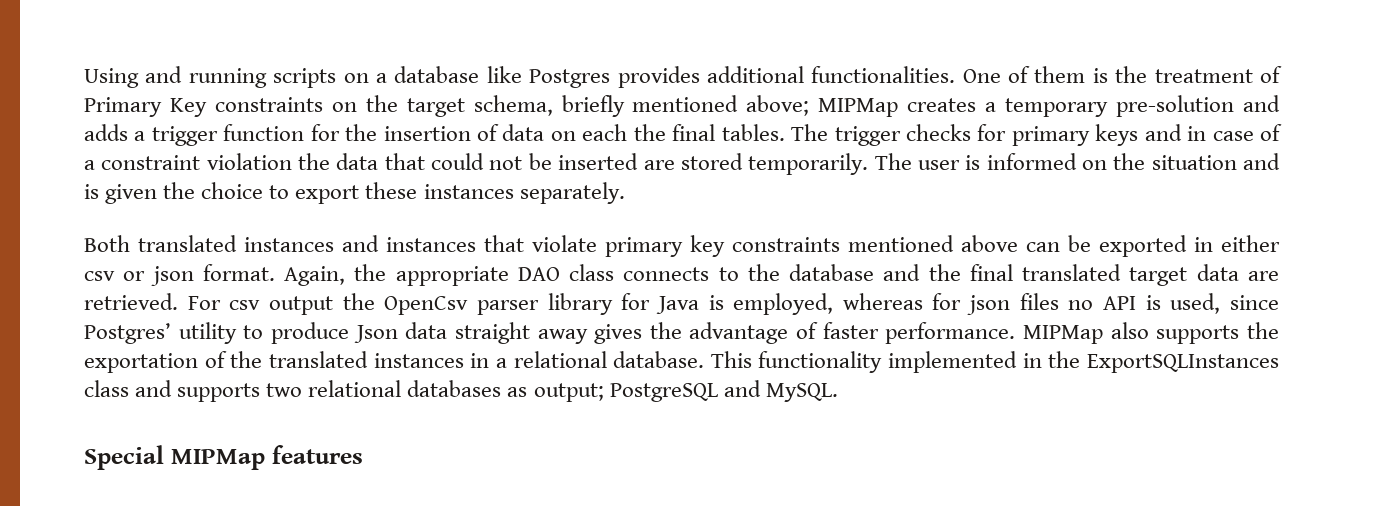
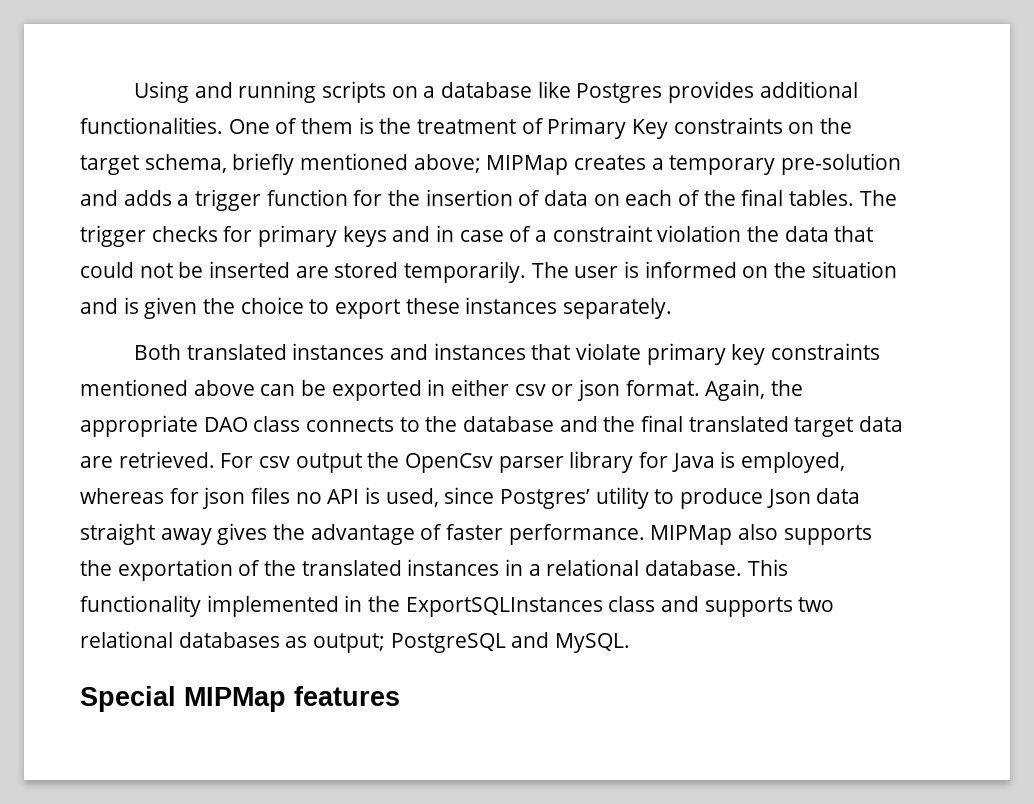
- One of them is the treatment of Primary Key constraints on the target schema, briefly mentioned above; MIPMap creates a temporary pre-solution and adds a trigger function for the insertion of data on each the final tables.
+ One of them is the treatment of Primary Key constraints on the target schema, briefly mentioned above; MIPMap creates a temporary pre-solution and adds a trigger function for the insertion of data on each of the final tables.

